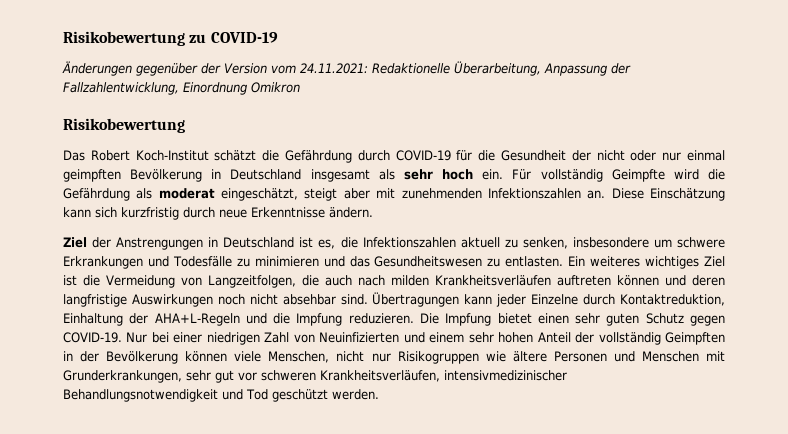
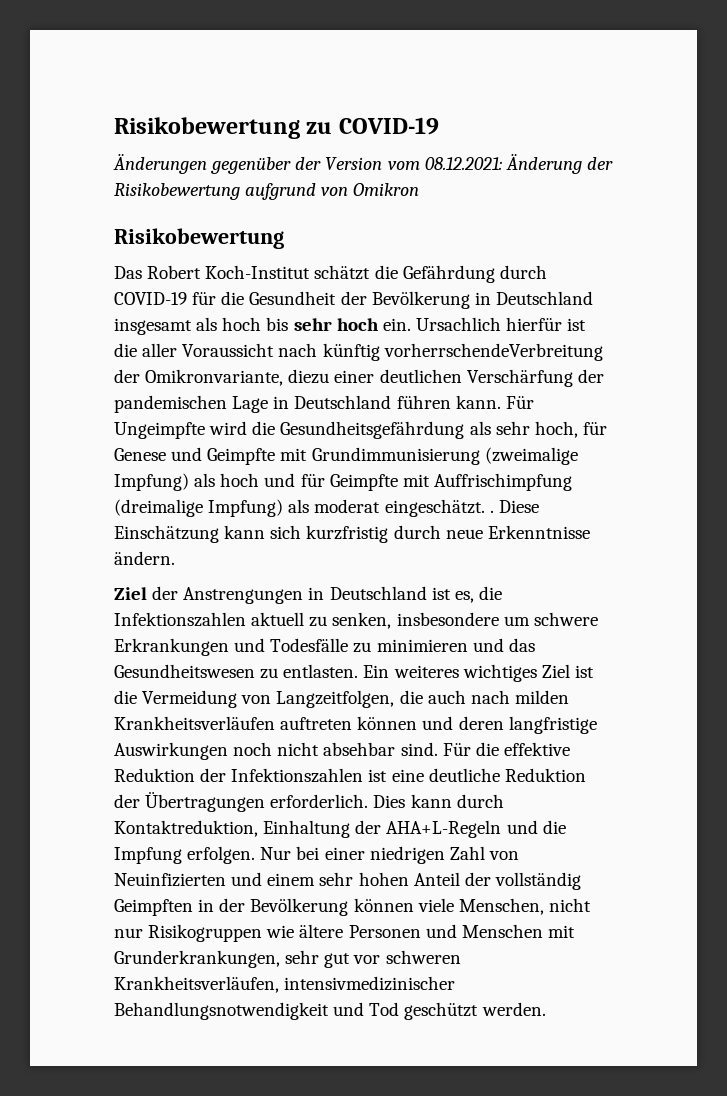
- Änderungen gegenüber der Version vom 24.11.2021: Redaktionelle Überarbeitung, Anpassung der Fallzahlentwicklung, Einordnung Omikron
+ Änderungen gegenüber der Version vom 08.12.2021: Änderung der Risikobewertung aufgrund von Omikron
- Das Robert Koch-Institut schätzt die Gefährdung durch COVID-19 für die Gesundheit der nicht oder nur einmal geimpften Bevölkerung in Deutschland insgesamt als sehr hoch ein.
+ Das Robert Koch-Institut schätzt die Gefährdung durch COVID-19 für die Gesundheit der Bevölkerung in Deutschland insgesamt als hoch bis sehr hoch ein.
- Für vollständig Geimpfte wird die Gefährdung als moderat eingeschätzt, steigt aber mit zunehmenden Infektionszahlen an.
+ Ursachlich hierfür ist die aller Voraussicht nach künftig vorherrschendeVerbreitung der Omikronvariante, diezu einer deutlichen Verschärfung der pandemischen Lage in Deutschland führen kann. Für Ungeimpfte wird die Gesundheitsgefährdung als sehr hoch, für Genese und Geimpfte mit Grundimmunisierung (zweimalige Impfung) als hoch und für Geimpfte mit Auffrischimpfung (dreimalige Impfung) als moderat eingeschätzt. .
- Übertragungen kann jeder Einzelne durch Kontaktreduktion, Einhaltung der AHA+L-Regeln und die Impfung reduzieren. Die Impfung bietet einen sehr guten Schutz gegen COVID-19.
+ Für die effektive Reduktion der Infektionszahlen ist eine deutliche Reduktion der Übertragungen erforderlich. Dies kann durch Kontaktreduktion, Einhaltung der AHA+L-Regeln und die Impfung erfolgen.

